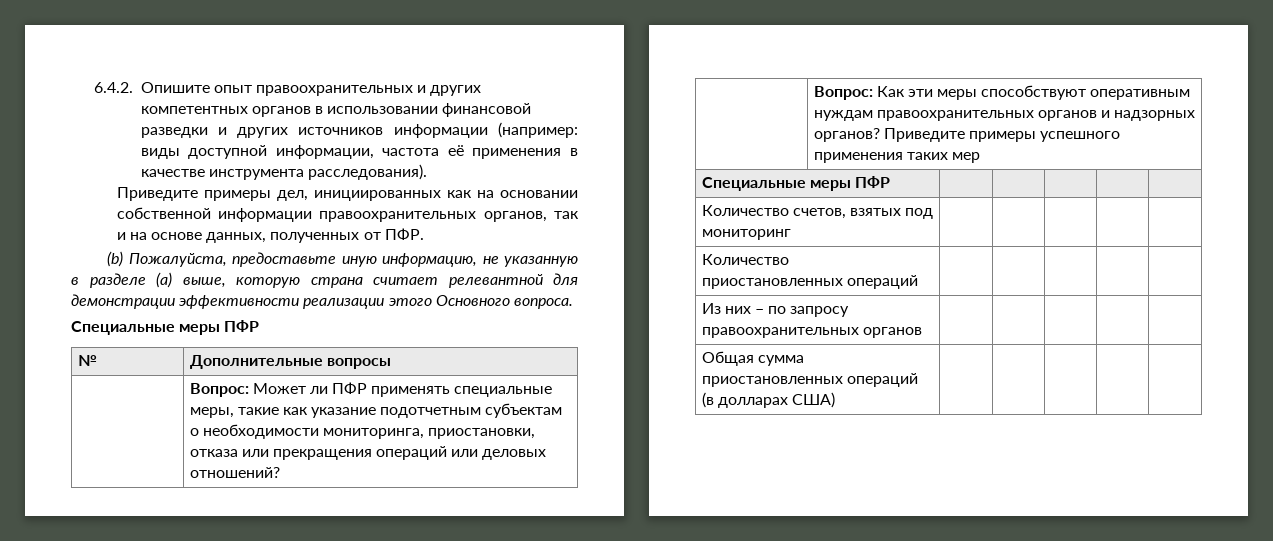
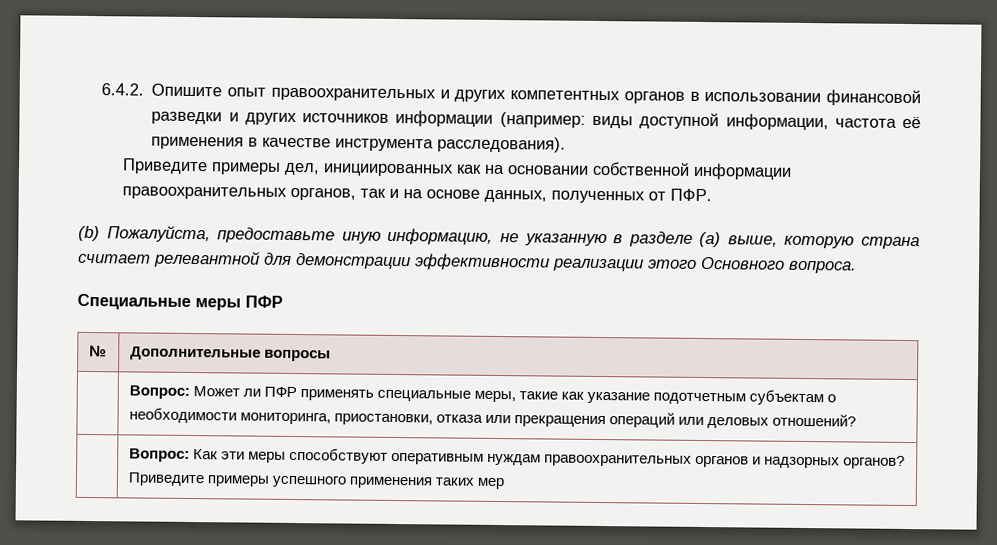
- Специальные меры ПФР | | | | |
- Количество счетов, взятых под мониторинг | | | | |
- Количество приостановленных операций | | | | |
- Из них – по запросу правоохранительных органов | | | | |
- Общая сумма приостановленных операций (в долларах США) | | | | |

